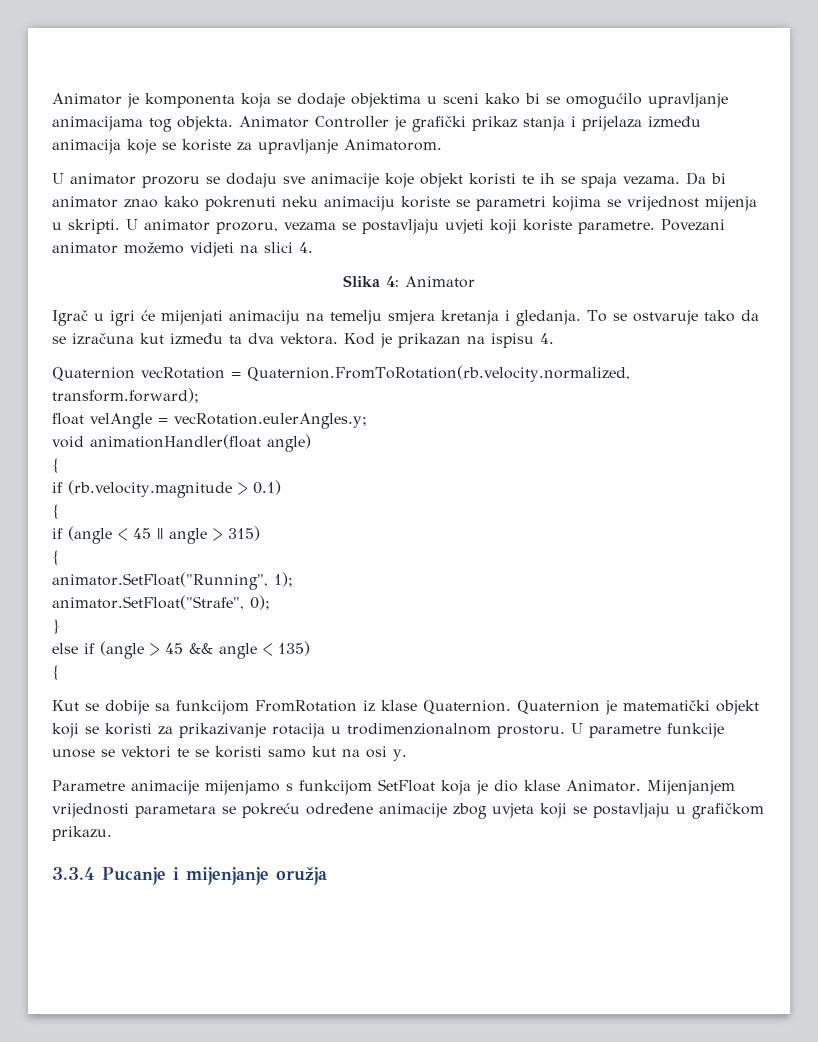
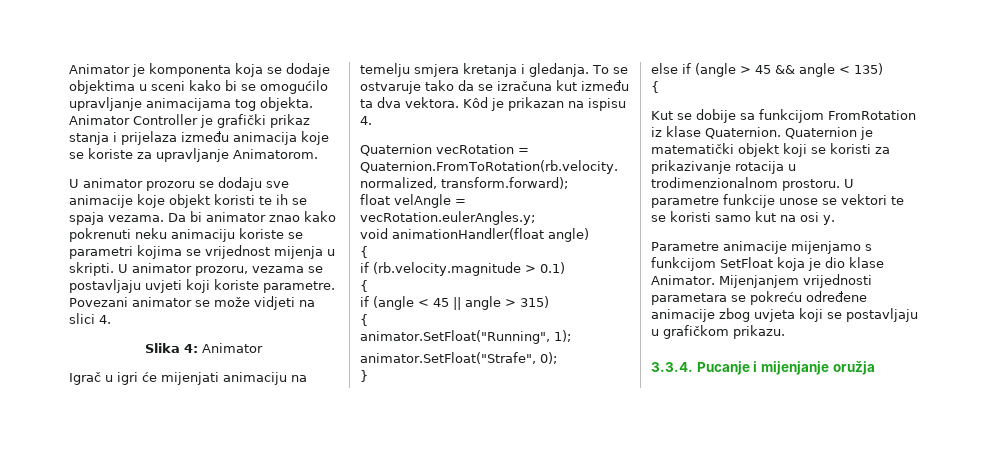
- Povezani animator možemo vidjeti na slici 4.
+ Povezani animator se može vidjeti na slici 4.
- Kod je prikazan na ispisu 4.
+ Kôd je prikazan na ispisu 4.
- 3.3.4 Pucanje i mijenjanje oružja
+ 3.3.4. Pucanje i mijenjanje oružja

